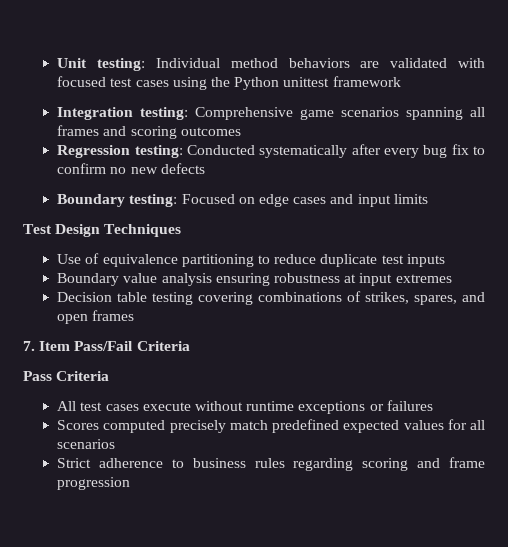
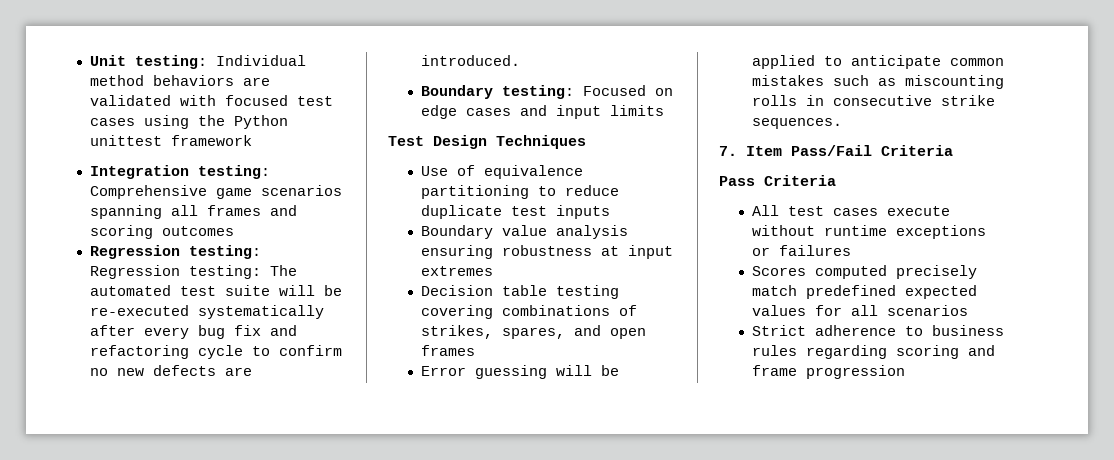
- Regression testing: Conducted systematically after every bug fix to confirm no new defects
+ Regression testing: Regression testing: The automated test suite will be re-executed systematically after every bug fix and refactoring cycle to confirm no new defects are introduced.
+ Error guessing will be applied to anticipate common mistakes such as miscounting rolls in consecutive strike sequences.

